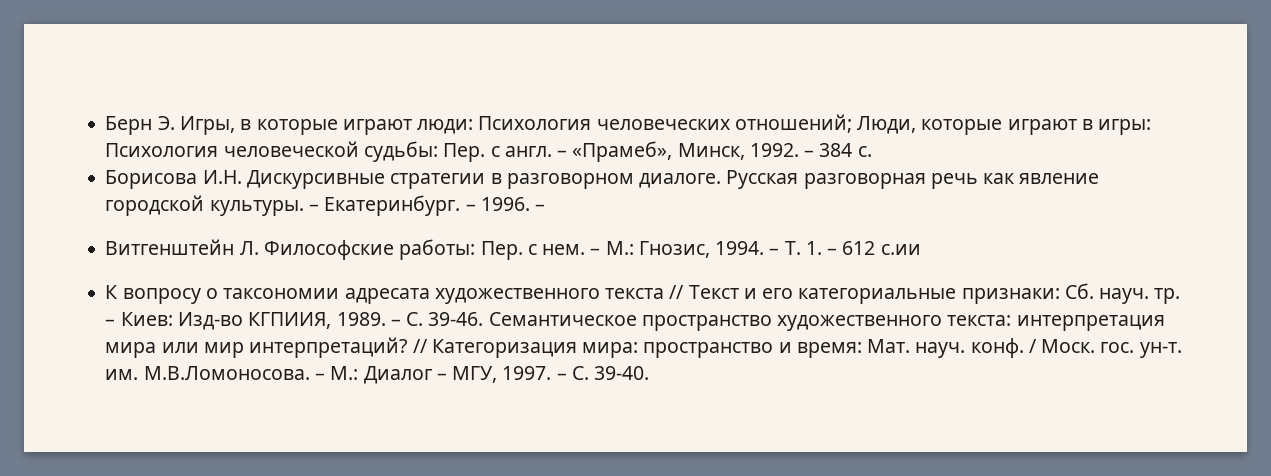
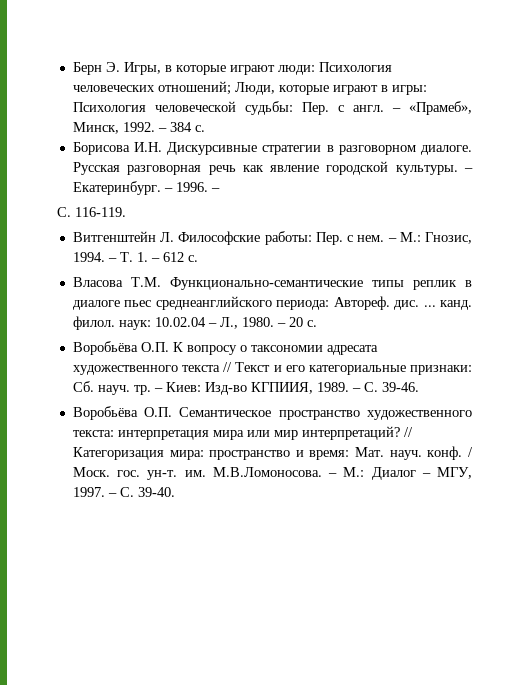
+ С. 116-119.
- – Т. 1. – 612 с.ии
- К вопросу о таксономии адресата художественного текста // Текст и его категориальные признаки: Сб. науч. тр.
+ – Т. 1. – 612 с.
+ Власова Т.М. Функционально-семантические типы реплик в диалоге пьес среднеанглийского периода: Автореф. дис. ... канд. филол. наук: 10.02.04 – Л., 1980. – 20 с.
+ Воробьёва О.П. К вопросу о таксономии адресата художественного текста // Текст и его категориальные признаки: Сб. науч. тр.
- – С. 39-46. Семантическое пространство художественного текста: интерпретация мира или мир интерпретаций?
+ – С. 39-46.
+ Воробьёва О.П. Семантическое пространство художественного текста: интерпретация мира или мир интерпретаций?

